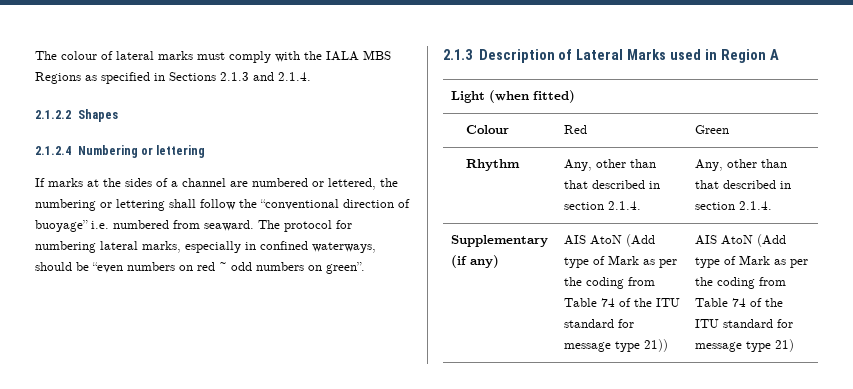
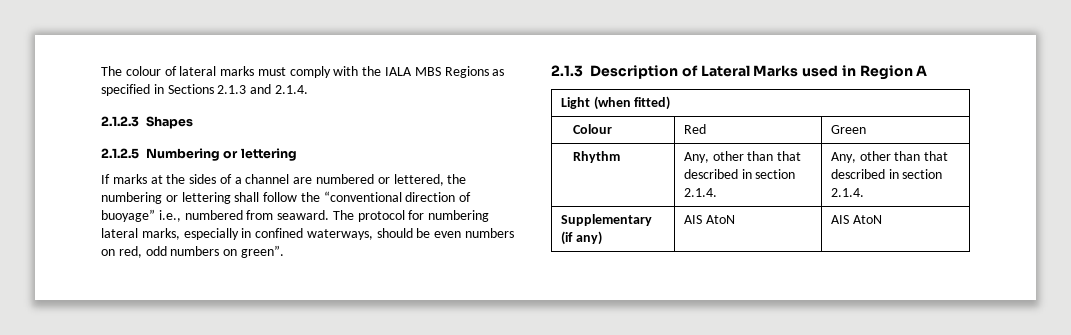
- 2.1.2.2 Shapes
+ 2.1.2.3 Shapes
- 2.1.2.4 Numbering or lettering
+ 2.1.2.5 Numbering or lettering
- If marks at the sides of a channel are numbered or lettered, the numbering or lettering shall follow the “conventional direction of buoyage” i.e. numbered from seaward.
+ If marks at the sides of a channel are numbered or lettered, the numbering or lettering shall follow the “conventional direction of buoyage” i.e., numbered from seaward.
- The protocol for numbering lateral marks, especially in confined waterways, should be “even numbers on red ~ odd numbers on green”.
+ The protocol for numbering lateral marks, especially in confined waterways, should be even numbers on red, odd numbers on green”.
- AIS AtoN (Add type of Mark as per the coding from Table 74 of the ITU standard for message type 21)) | AIS AtoN (Add type of Mark as per the coding from Table 74 of the ITU standard for message type 21)
+ AIS AtoN | AIS AtoN

